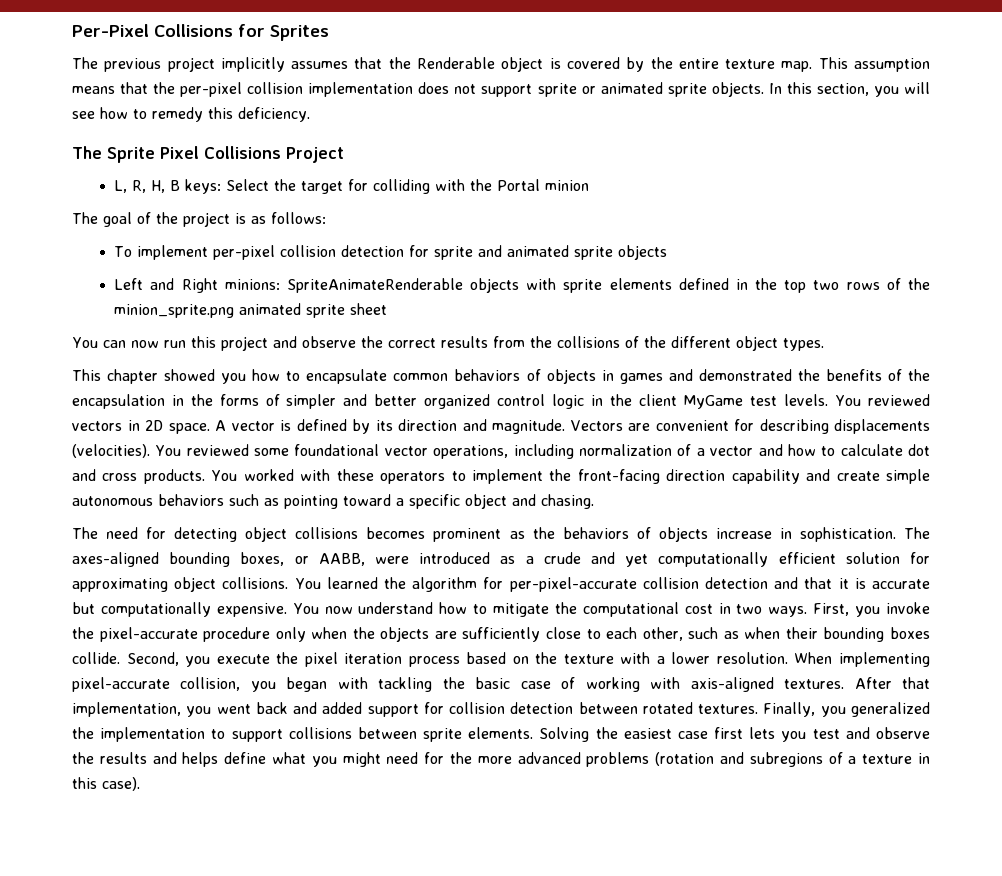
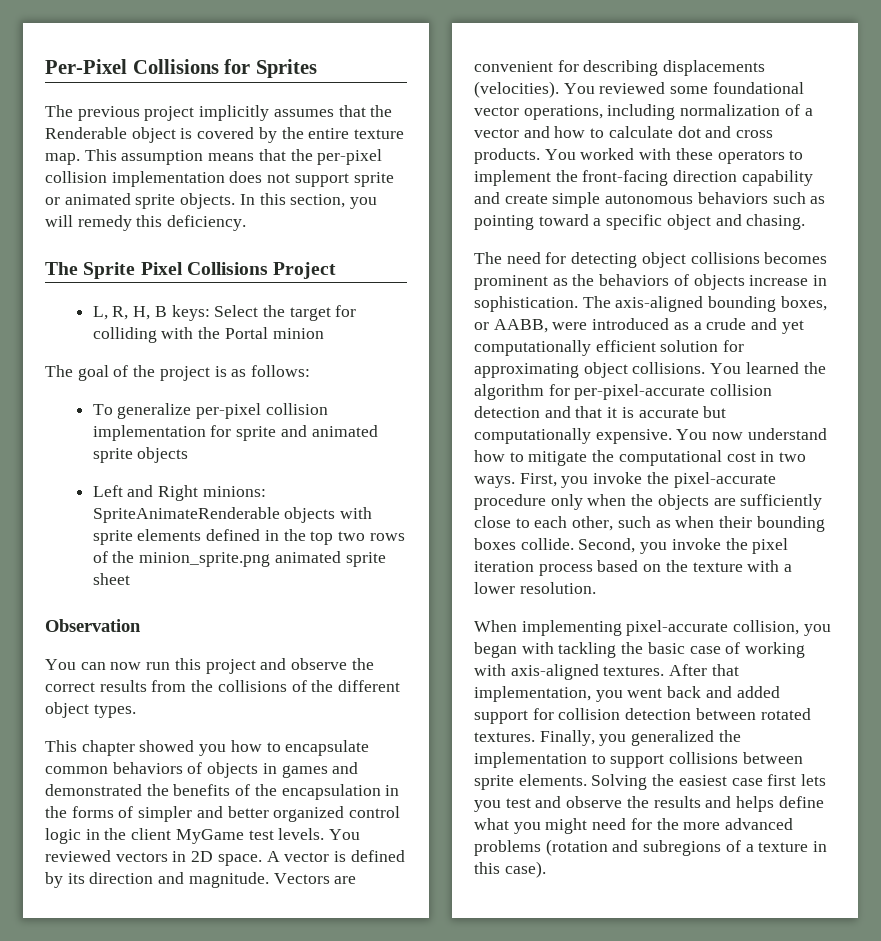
- In this section, you will see how to remedy this deficiency.
+ In this section, you will remedy this deficiency.
- To implement per-pixel collision detection for sprite and animated sprite objects
+ To generalize per-pixel collision implementation for sprite and animated sprite objects
+ Observation
- The axes-aligned bounding boxes, or AABB, were introduced as a crude and yet computationally efficient solution for approximating object collisions.
+ The axis-aligned bounding boxes, or AABB, were introduced as a crude and yet computationally efficient solution for approximating object collisions.
- Second, you execute the pixel iteration process based on the texture with a lower resolution. When implementing pixel-accurate collision, you began with tackling the basic case of working with axis-aligned textures.
+ Second, you invoke the pixel iteration process based on the texture with a lower resolution.
+ When implementing pixel-accurate collision, you began with tackling the basic case of working with axis-aligned textures.

